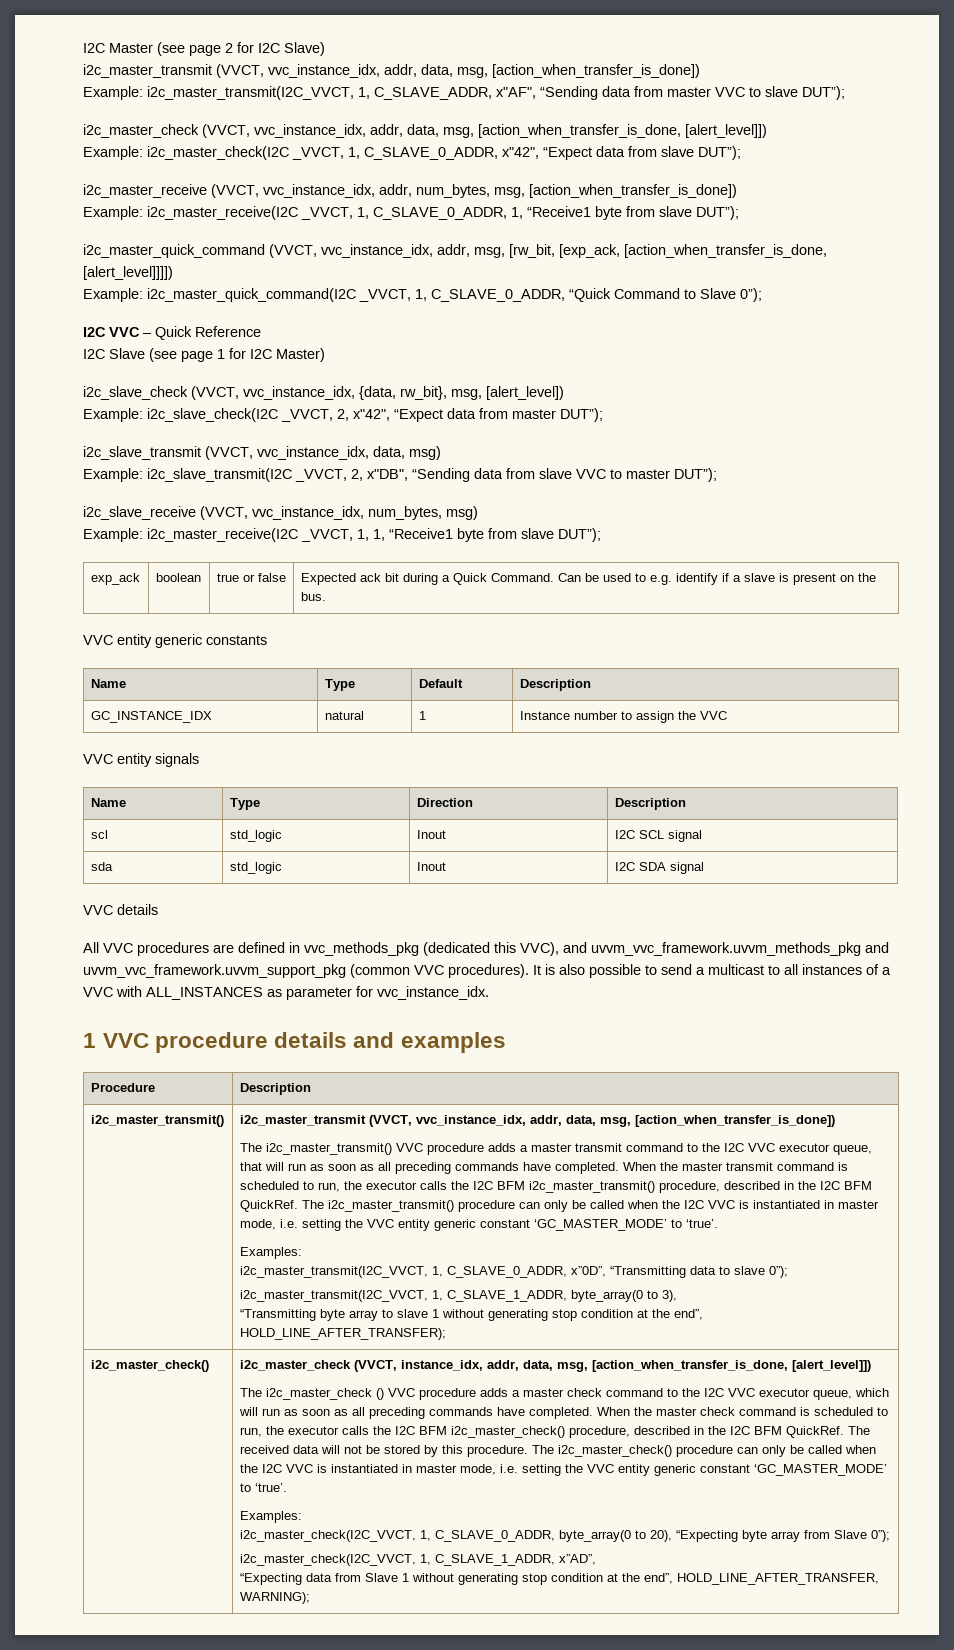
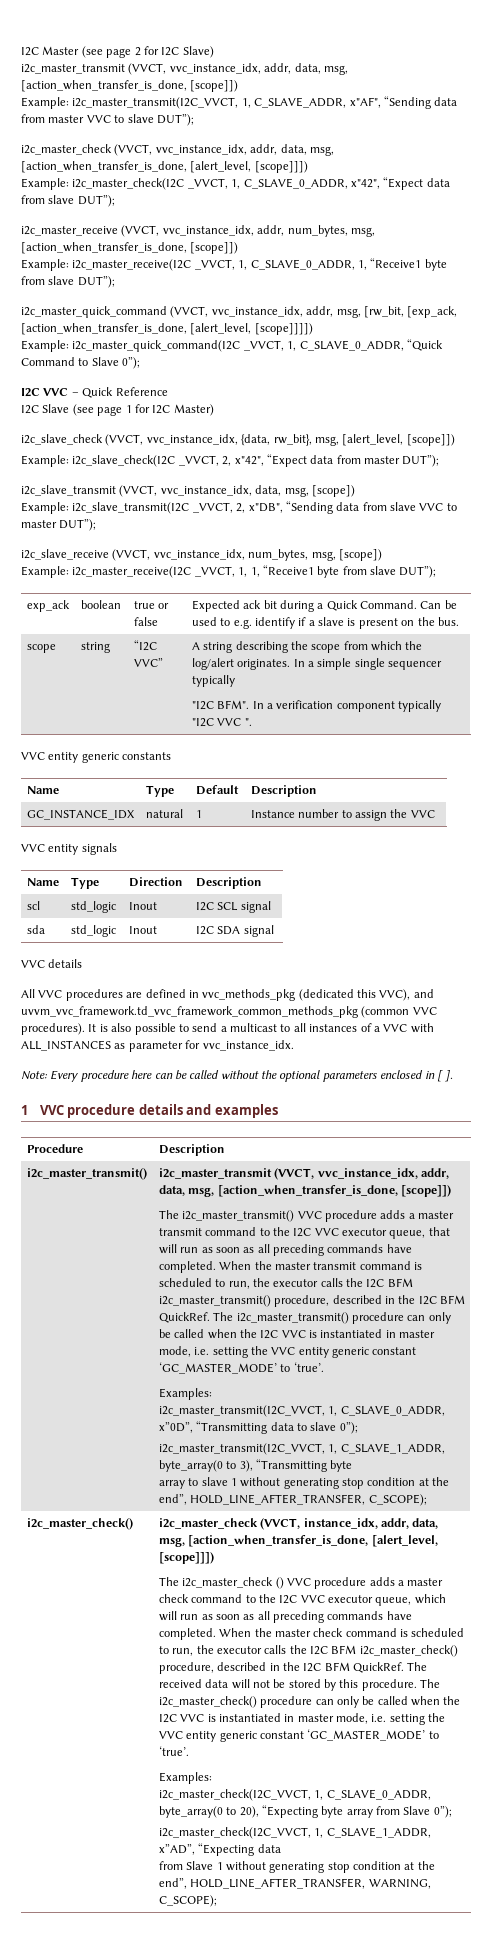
  I2C Master (see page 2 for I2C Slave)
- i2c_master_transmit (VVCT, vvc_instance_idx, addr, data, msg, [action_when_transfer_is_done])
+ i2c_master_transmit (VVCT, vvc_instance_idx, addr, data, msg, [action_when_transfer_is_done, [scope]])
- i2c_master_check (VVCT, vvc_instance_idx, addr, data, msg, [action_when_transfer_is_done, [alert_level]])
+ i2c_master_check (VVCT, vvc_instance_idx, addr, data, msg, [action_when_transfer_is_done, [alert_level, [scope]]])
- i2c_master_receive (VVCT, vvc_instance_idx, addr, num_bytes, msg, [action_when_transfer_is_done])
+ i2c_master_receive (VVCT, vvc_instance_idx, addr, num_bytes, msg, [action_when_transfer_is_done, [scope]])
- i2c_master_quick_command (VVCT, vvc_instance_idx, addr, msg, [rw_bit, [exp_ack, [action_when_transfer_is_done, [alert_level]]]])
+ i2c_master_quick_command (VVCT, vvc_instance_idx, addr, msg, [rw_bit, [exp_ack, [action_when_transfer_is_done, [alert_level, [scope]]]])
- i2c_slave_check (VVCT, vvc_instance_idx, {data, rw_bit}, msg, [alert_level])
+ i2c_slave_check (VVCT, vvc_instance_idx, {data, rw_bit}, msg, [alert_level, [scope]])
- i2c_slave_transmit (VVCT, vvc_instance_idx, data, msg)
+ i2c_slave_transmit (VVCT, vvc_instance_idx, data, msg, [scope])
- i2c_slave_receive (VVCT, vvc_instance_idx, num_bytes, msg)
+ i2c_slave_receive (VVCT, vvc_instance_idx, num_bytes, msg, [scope])
+ scope | string | “I2C VVC” | A string describing the scope from which the log/alert originates. In a simple single sequencer typically
+ "I2C BFM". In a verification component typically "I2C VVC ".
- All VVC procedures are defined in vvc_methods_pkg (dedicated this VVC), and uvvm_vvc_framework.uvvm_methods_pkg and uvvm_vvc_framework.uvvm_support_pkg (common VVC procedures).
+ All VVC procedures are defined in vvc_methods_pkg (dedicated this VVC), and uvvm_vvc_framework.td_vvc_framework_common_methods_pkg (common VVC procedures).
+ Note: Every procedure here can be called without the optional parameters enclosed in [ ].
- i2c_master_transmit() | i2c_master_transmit (VVCT, vvc_instance_idx, addr, data, msg, [action_when_transfer_is_done])
+ i2c_master_transmit() | i2c_master_transmit (VVCT, vvc_instance_idx, addr, data, msg, [action_when_transfer_is_done, [scope]])
- i2c_master_transmit(I2C_VVCT, 1, C_SLAVE_1_ADDR, byte_array(0 to 3),
- “Transmitting byte array to slave 1 without generating stop condition at the end”, HOLD_LINE_AFTER_TRANSFER);
+ i2c_master_transmit(I2C_VVCT, 1, C_SLAVE_1_ADDR, byte_array(0 to 3), “Transmitting byte
+ array to slave 1 without generating stop condition at the end”, HOLD_LINE_AFTER_TRANSFER, C_SCOPE);
- i2c_master_check (VVCT, instance_idx, addr, data, msg, [action_when_transfer_is_done, [alert_level]])
+ i2c_master_check (VVCT, instance_idx, addr, data, msg, [action_when_transfer_is_done, [alert_level, [scope]]])
- i2c_master_check(I2C_VVCT, 1, C_SLAVE_1_ADDR, x”AD”,
- “Expecting data from Slave 1 without generating stop condition at the end”, HOLD_LINE_AFTER_TRANSFER, WARNING);
+ i2c_master_check(I2C_VVCT, 1, C_SLAVE_1_ADDR, x”AD”, “Expecting data
+ from Slave 1 without generating stop condition at the end”, HOLD_LINE_AFTER_TRANSFER, WARNING, C_SCOPE);

